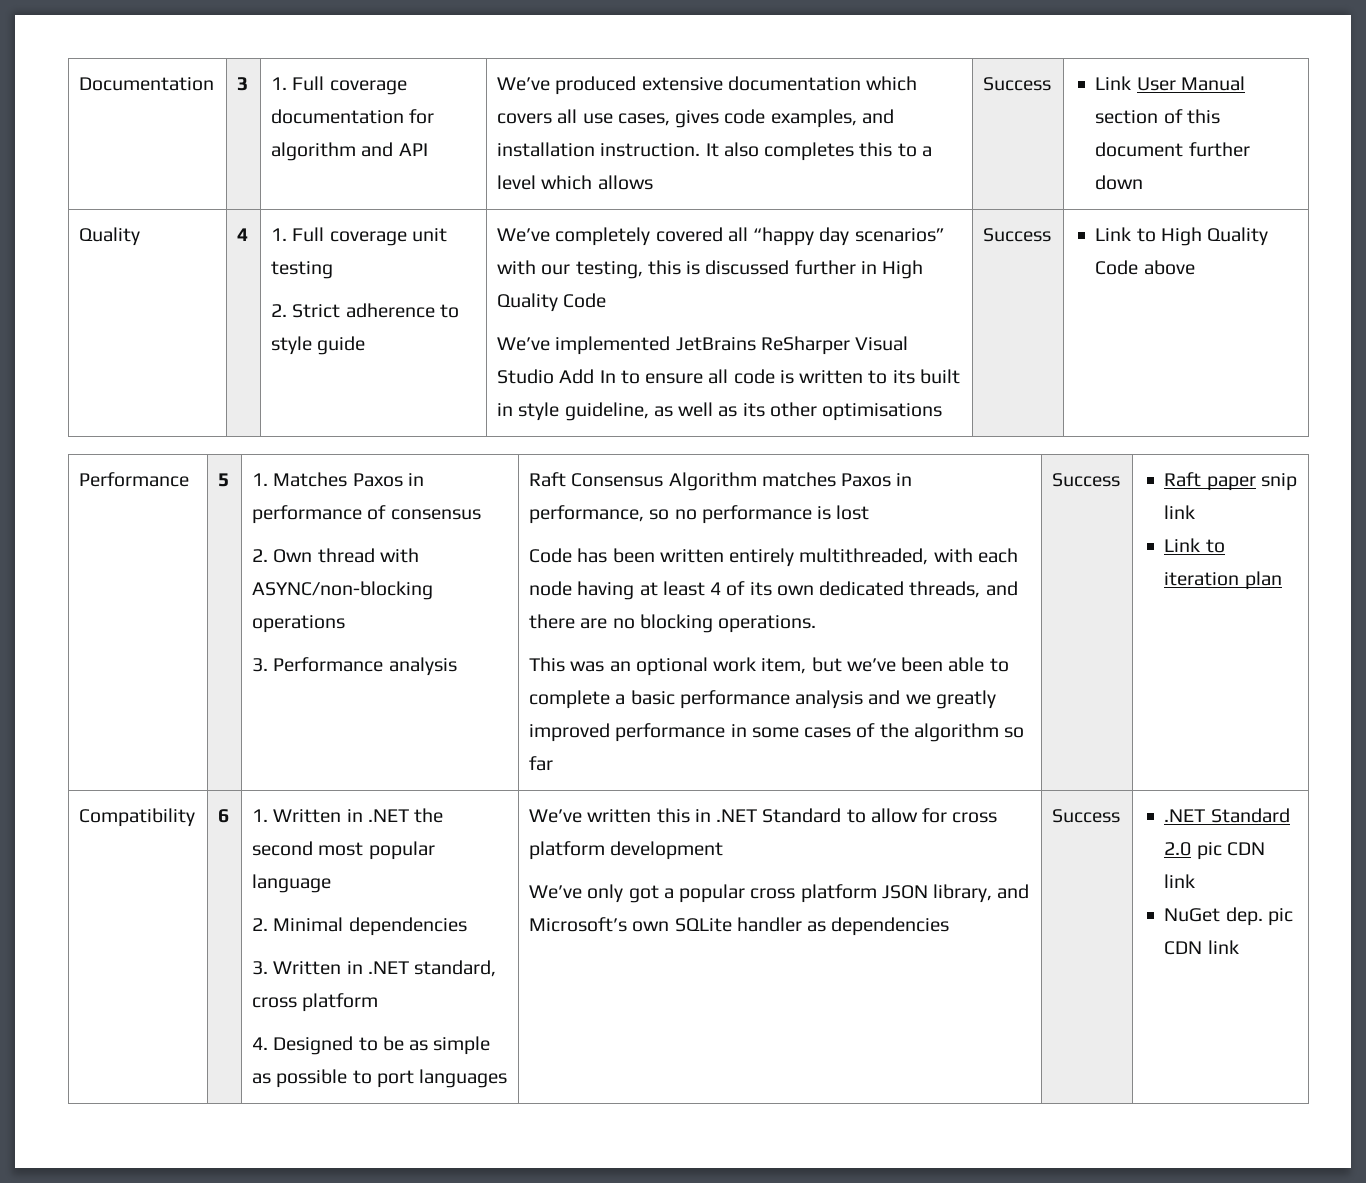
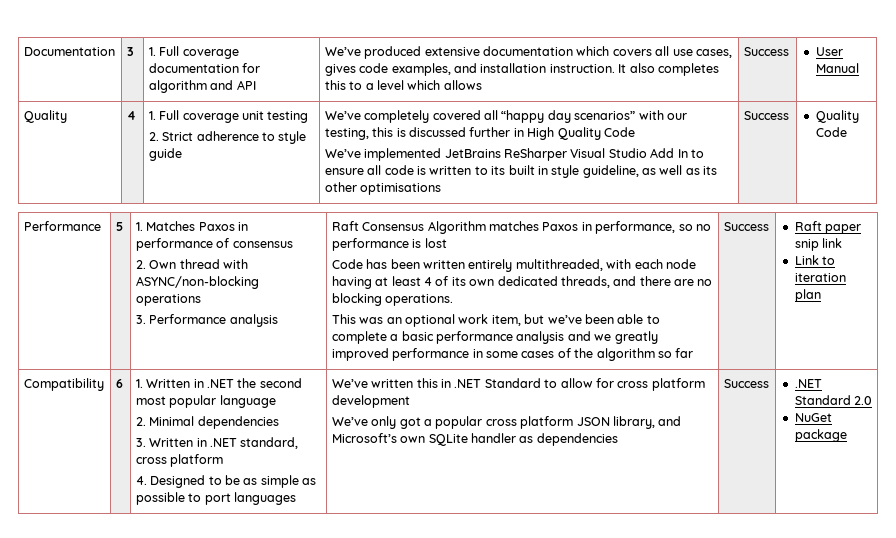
- Link User Manual section of this document further down
+ User Manual
- Success | Link to High Quality Code above
+ Success | Quality Code
- .NET Standard 2.0 pic CDN link
- NuGet dep. pic CDN link
+ .NET Standard 2.0
+ NuGet package

